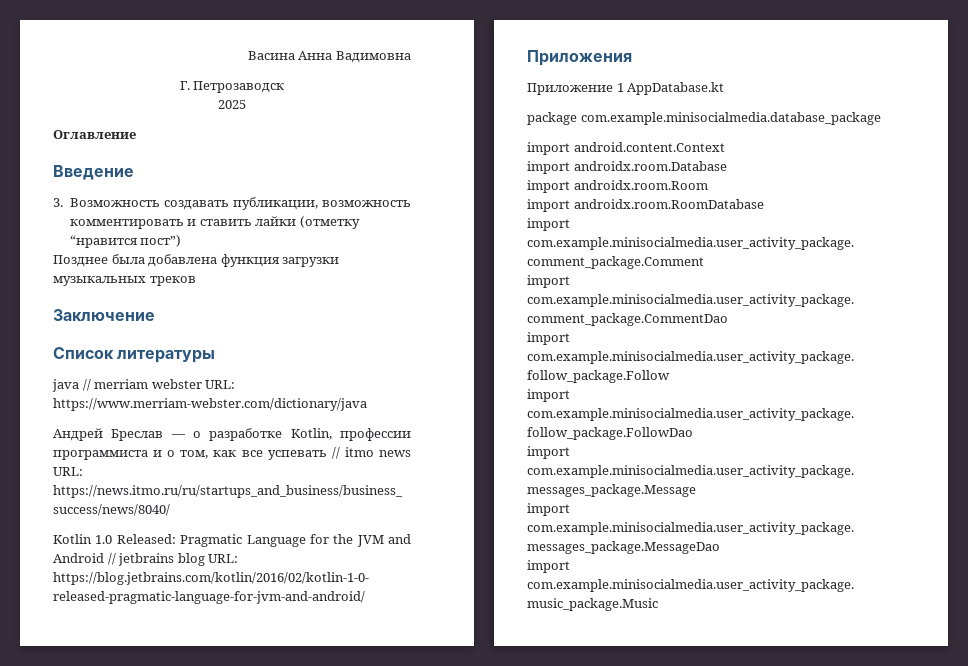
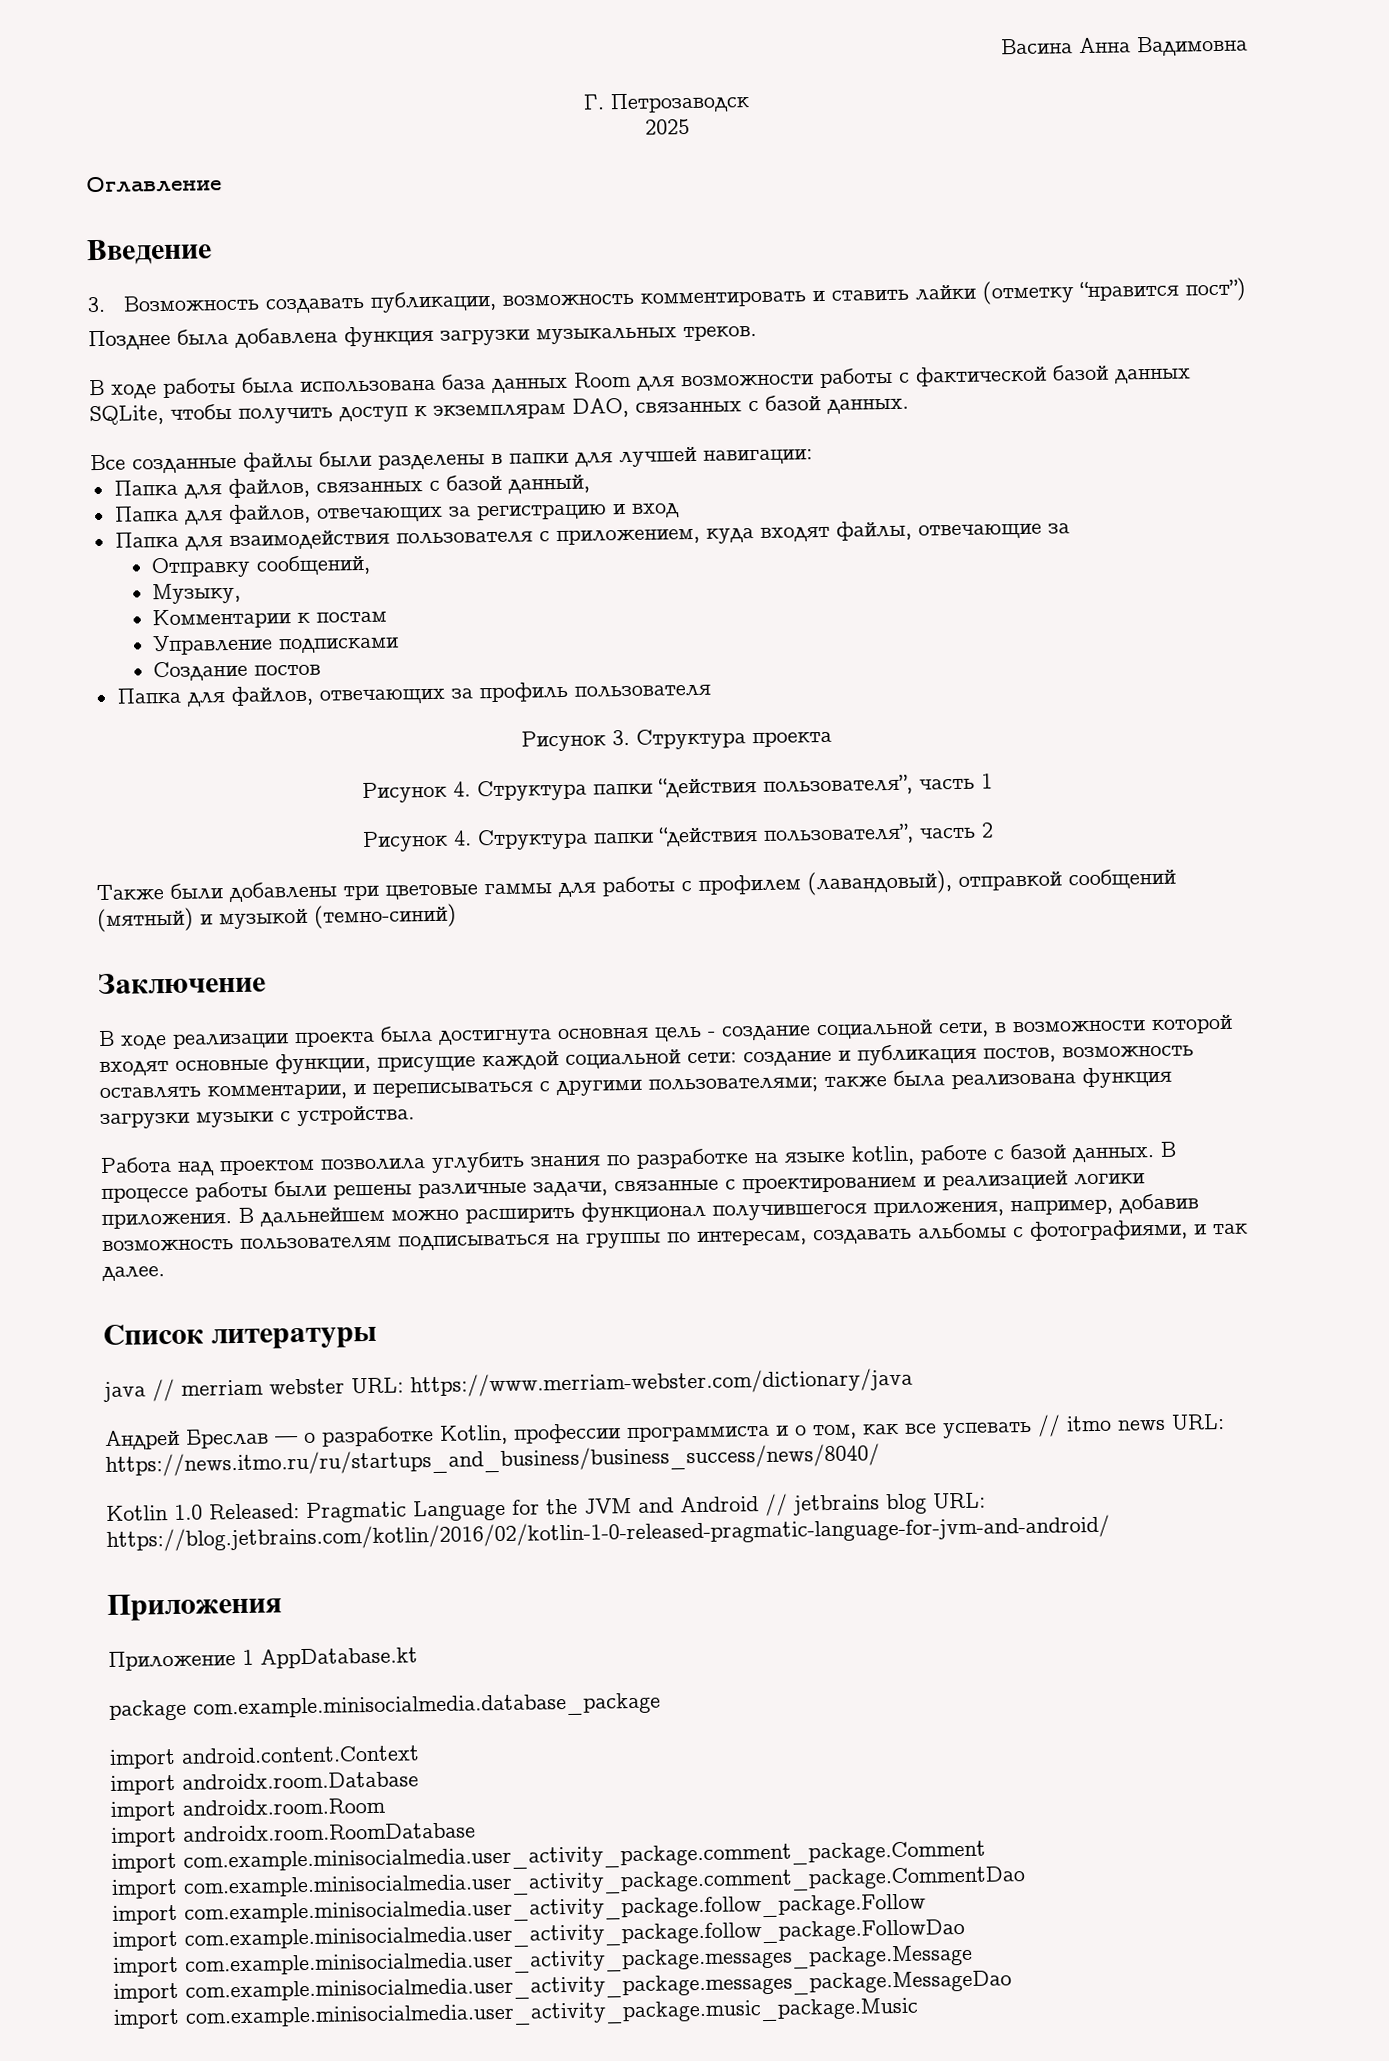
- Позднее была добавлена функция загрузки музыкальных треков
+ Позднее была добавлена функция загрузки музыкальных треков.
+ В ходе работы была использована база данных Room для возможности работы с фактической базой данных SQLite, чтобы получить доступ к экземплярам DAO, связанных с базой данных.
+ Все созданные файлы были разделены в папки для лучшей навигации:
+ Папка для файлов, связанных с базой данный,
+ Папка для файлов, отвечающих за регистрацию и вход
+ Папка для взаимодействия пользователя с приложением, куда входят файлы, отвечающие за
+ Отправку сообщений,
+ Музыку,
+ Комментарии к постам
+ Управление подписками
+ Создание постов
+ Папка для файлов, отвечающих за профиль пользователя
+ Рисунок 3. Структура проекта
+ Рисунок 4. Структура папки “действия пользователя”, часть 1
+ Рисунок 4. Структура папки “действия пользователя”, часть 2
+ Также были добавлены три цветовые гаммы для работы с профилем (лавандовый), отправкой сообщений (мятный) и музыкой (темно-синий)
  Заключение
+ В ходе реализации проекта была достигнута основная цель - создание социальной сети, в возможности которой входят основные функции, присущие каждой социальной сети: создание и публикация постов, возможность оставлять комментарии, и переписываться с другими пользователями; также была реализована функция загрузки музыки с устройства.
+ Работа над проектом позволила углубить знания по разработке на языке kotlin, работе с базой данных. В процессе работы были решены различные задачи, связанные с проектированием и реализацией логики приложения. В дальнейшем можно расширить функционал получившегося приложения, например, добавив возможность пользователям подписываться на группы по интересам, создавать альбомы с фотографиями, и так далее.

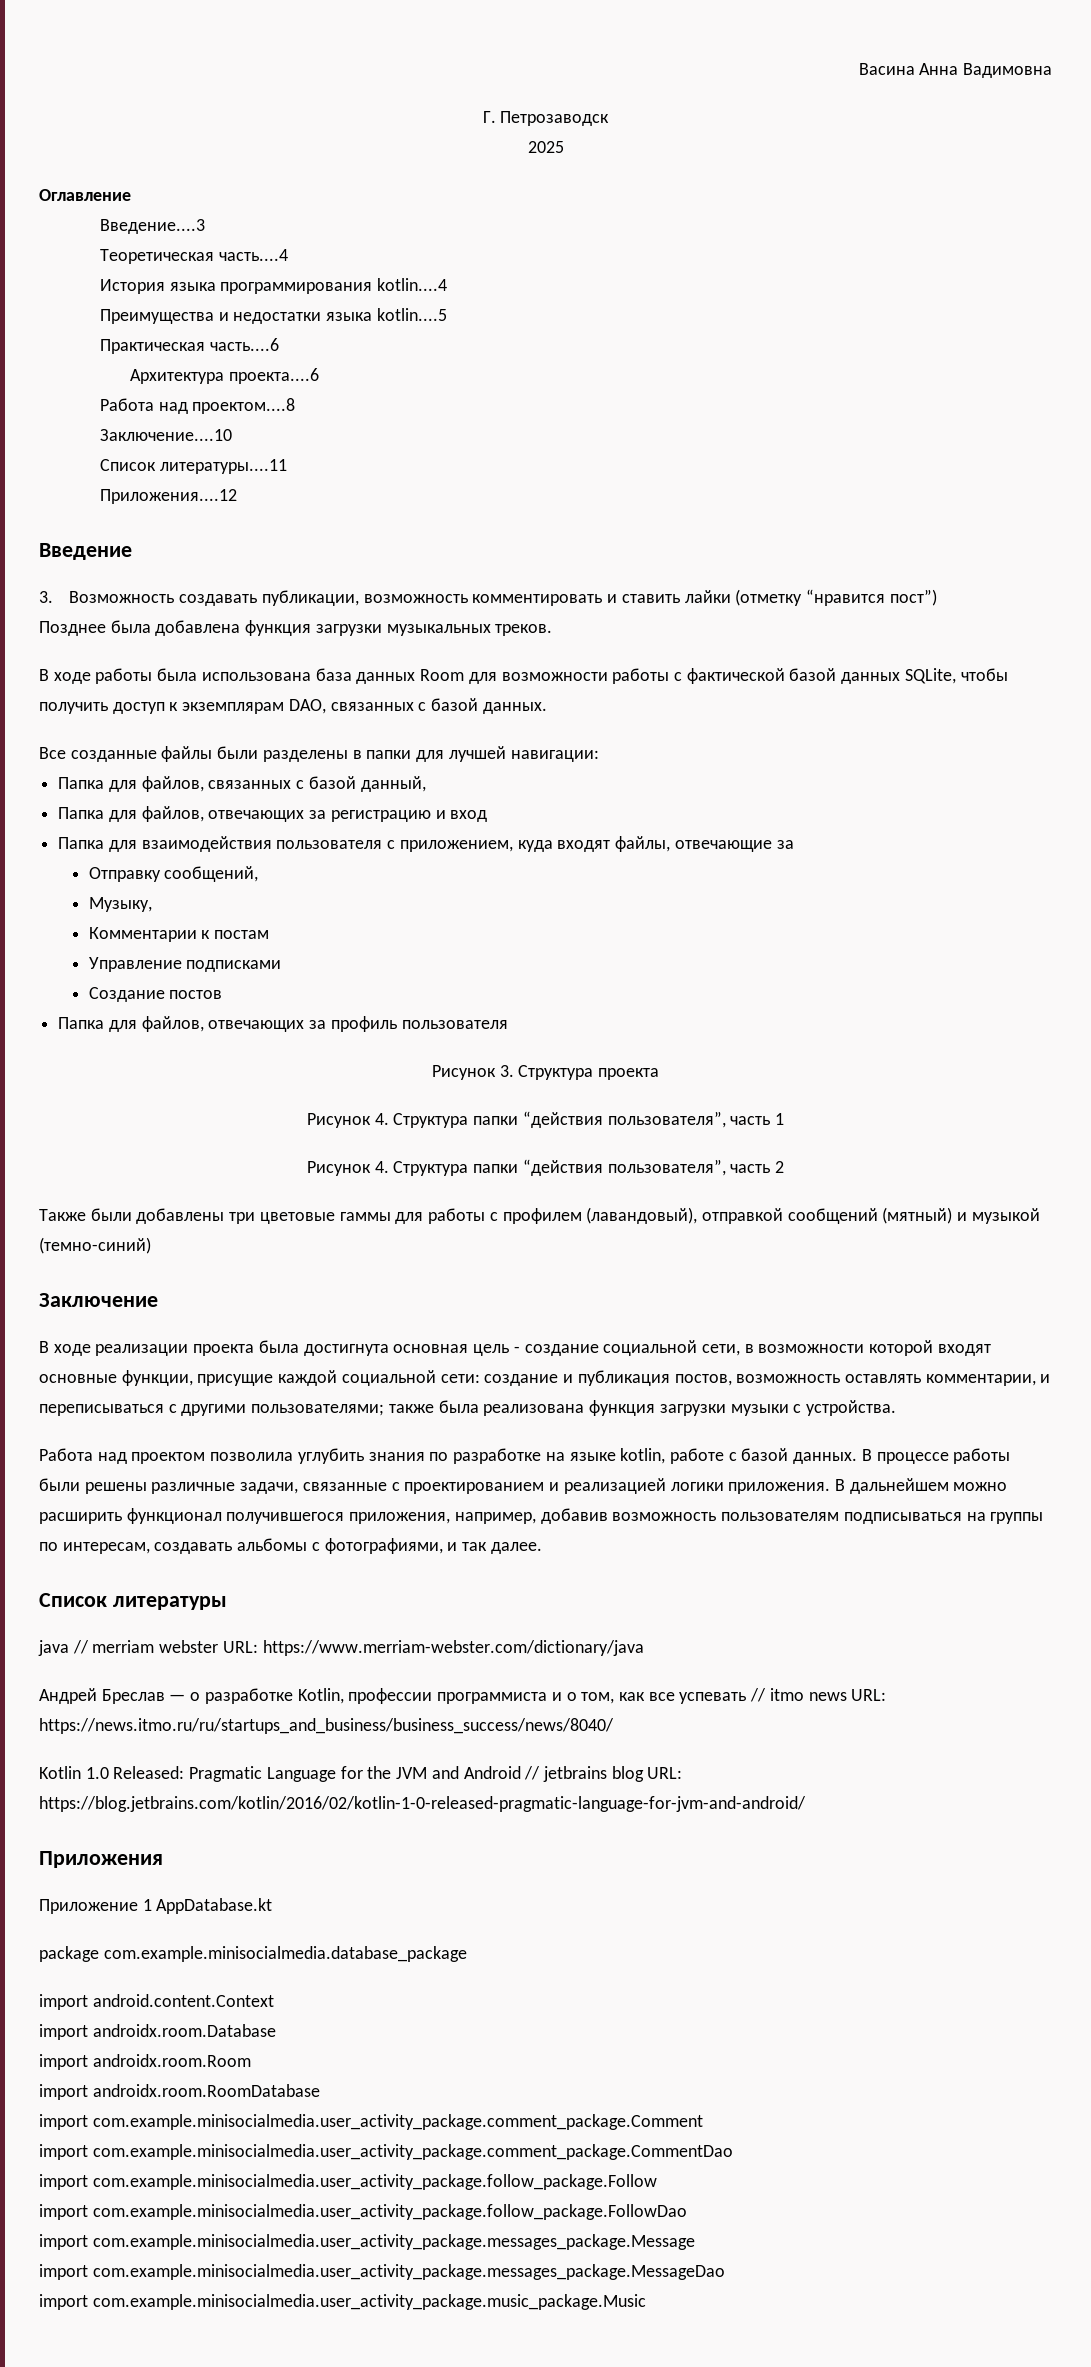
+ Введение....3
+ Теоретическая часть....4
+ История языка программирования kotlin....4
+ Преимущества и недостатки языка kotlin....5
+ Практическая часть....6
+ Архитектура проекта....6
+ Работа над проектом....8
+ Заключение....10
+ Список литературы....11
+ Приложения....12

